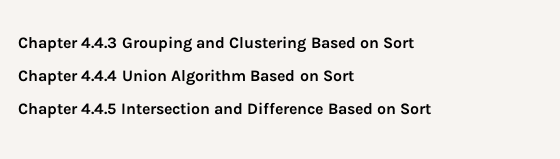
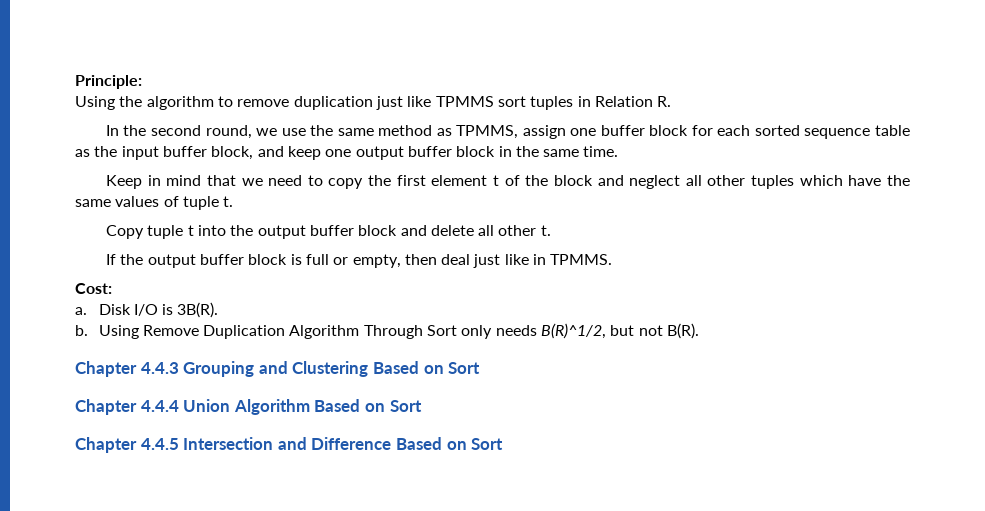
+ Principle:
+ Using the algorithm to remove duplication just like TPMMS sort tuples in Relation R.
+ In the second round, we use the same method as TPMMS, assign one buffer block for each sorted sequence table as the input buffer block, and keep one output buffer block in the same time.
+ Keep in mind that we need to copy the first element t of the block and neglect all other tuples which have the same values of tuple t.
+ Copy tuple t into the output buffer block and delete all other t.
+ If the output buffer block is full or empty, then deal just like in TPMMS.
+ Cost:
+ a. Disk I/O is 3B(R).
+ b. Using Remove Duplication Algorithm Through Sort only needs B(R)^1/2, but not B(R).

